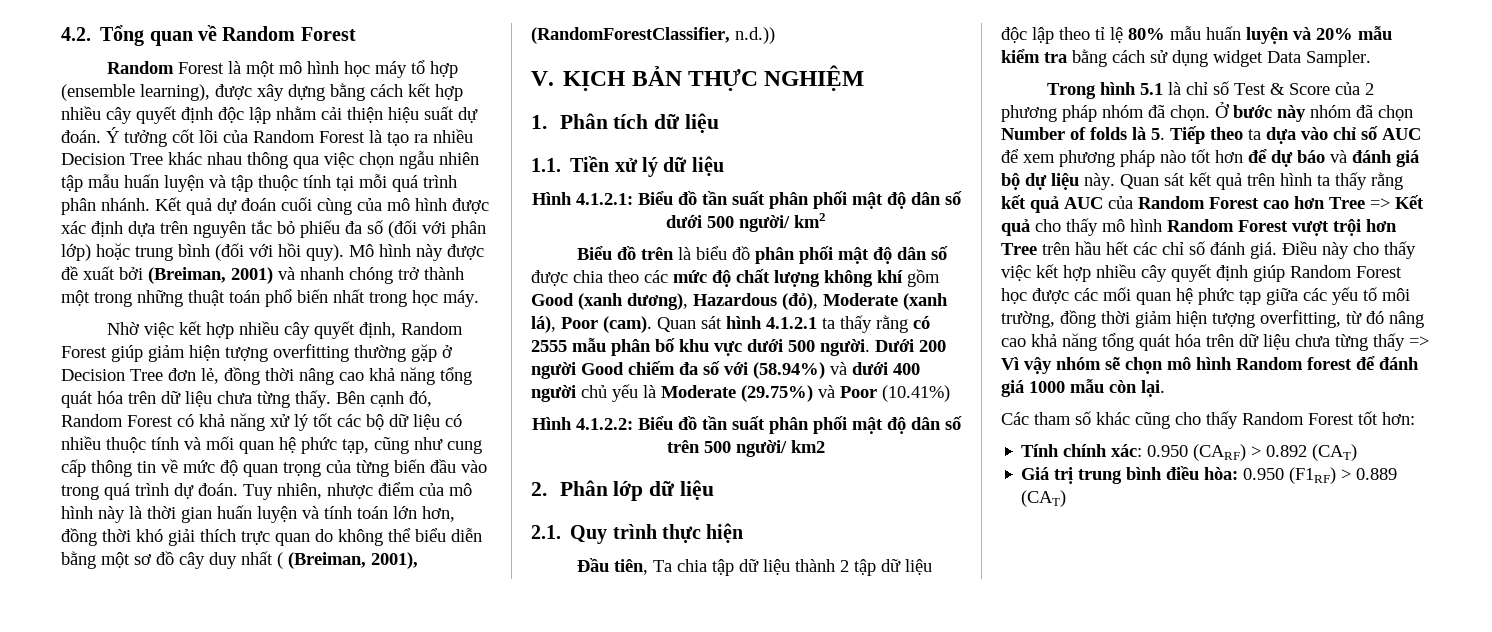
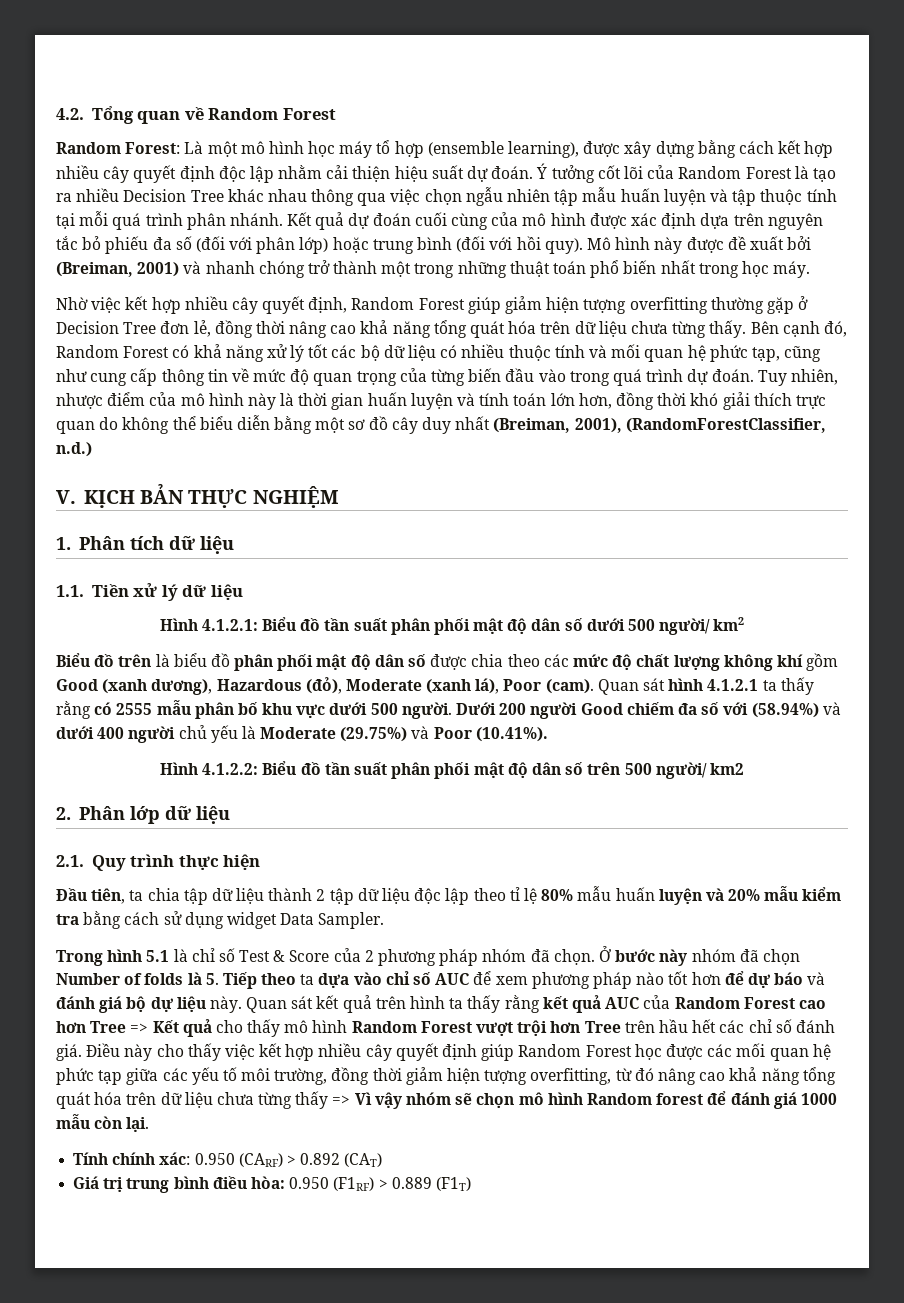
- Random Forest là một mô hình học máy tổ hợp (ensemble learning), được xây dựng bằng cách kết hợp nhiều cây quyết định độc lập nhằm cải thiện hiệu suất dự đoán.
+ Random Forest: Là một mô hình học máy tổ hợp (ensemble learning), được xây dựng bằng cách kết hợp nhiều cây quyết định độc lập nhằm cải thiện hiệu suất dự đoán.
- Tuy nhiên, nhược điểm của mô hình này là thời gian huấn luyện và tính toán lớn hơn, đồng thời khó giải thích trực quan do không thể biểu diễn bằng một sơ đồ cây duy nhất ( (Breiman, 2001), (RandomForestClassifier, n.d.))
+ Tuy nhiên, nhược điểm của mô hình này là thời gian huấn luyện và tính toán lớn hơn, đồng thời khó giải thích trực quan do không thể biểu diễn bằng một sơ đồ cây duy nhất (Breiman, 2001), (RandomForestClassifier, n.d.)
- Dưới 200 người Good chiếm đa số với (58.94%) và dưới 400 người chủ yếu là Moderate (29.75%) và Poor (10.41%)
+ Dưới 200 người Good chiếm đa số với (58.94%) và dưới 400 người chủ yếu là Moderate (29.75%) và Poor (10.41%).
- Đầu tiên, Ta chia tập dữ liệu thành 2 tập dữ liệu độc lập theo tỉ lệ 80% mẫu huấn luyện và 20% mẫu kiểm tra bằng cách sử dụng widget Data Sampler.
+ Đầu tiên, ta chia tập dữ liệu thành 2 tập dữ liệu độc lập theo tỉ lệ 80% mẫu huấn luyện và 20% mẫu kiểm tra bằng cách sử dụng widget Data Sampler.
- Các tham số khác cũng cho thấy Random Forest tốt hơn:
- Giá trị trung bình điều hòa: 0.950 (F1RF) > 0.889 (CAT)
+ Giá trị trung bình điều hòa: 0.950 (F1RF) > 0.889 (F1T)

